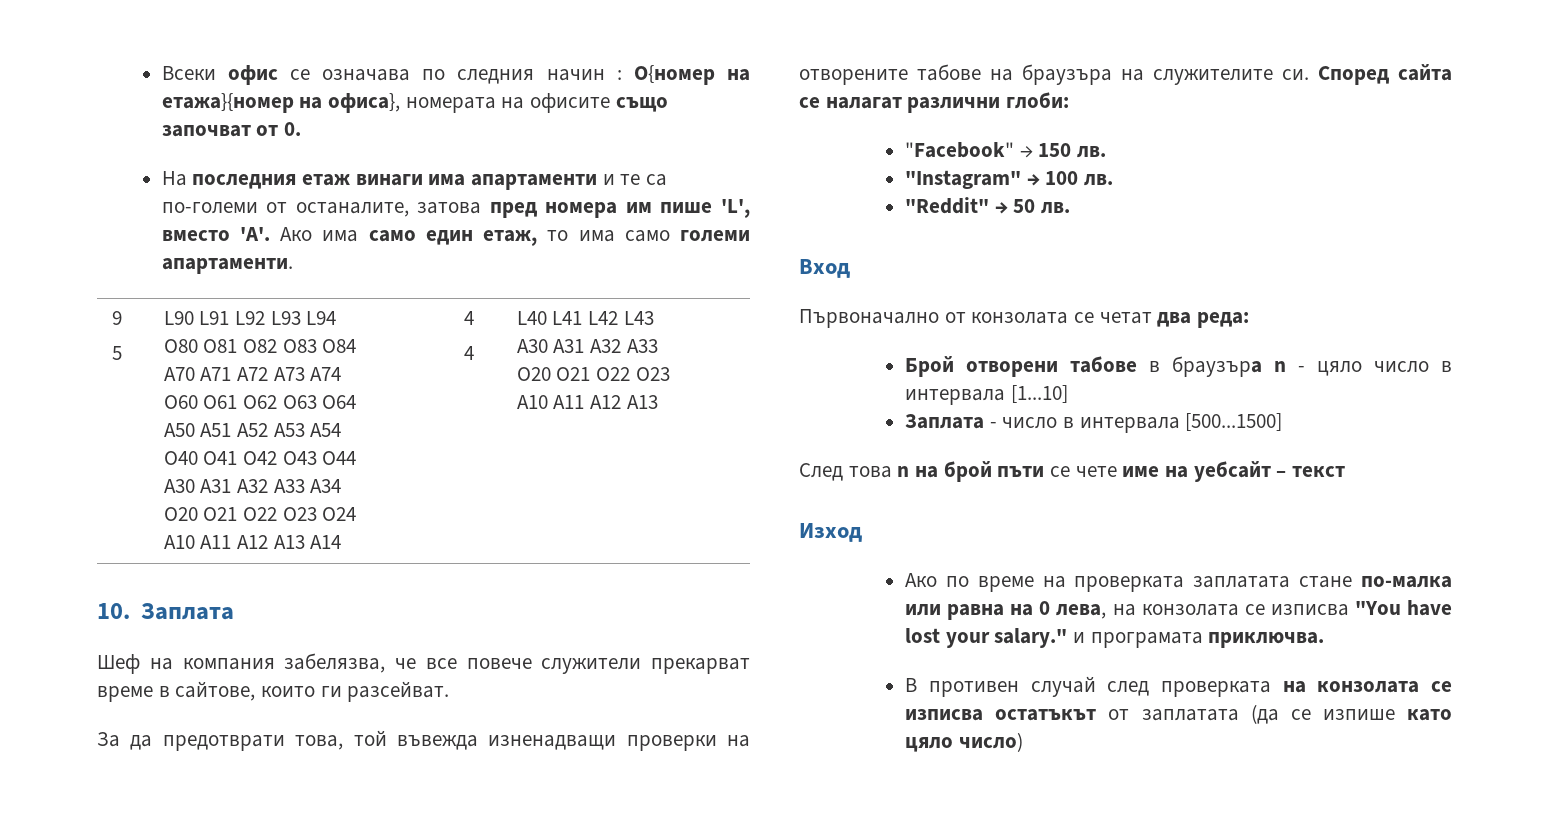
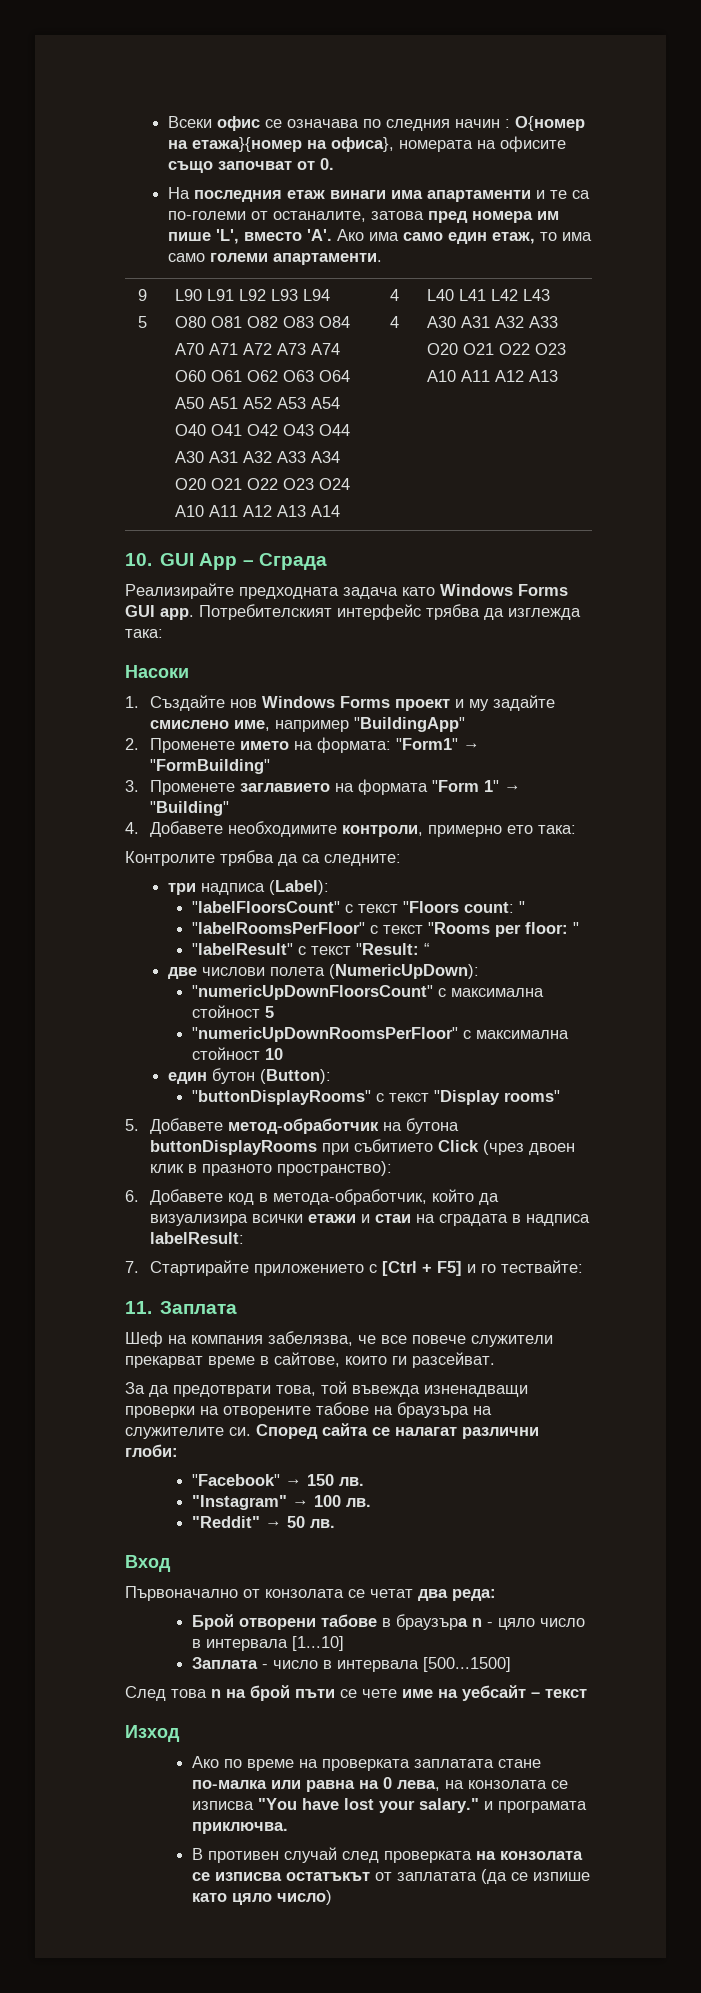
- 10. Заплата
+ 10. GUI App – Сграда
+ Реализирайте предходната задача като Windows Forms GUI app. Потребителският интерфейс трябва да изглежда така:
+ Насоки
+ 1. Създайте нов Windows Forms проект и му задайте смислено име, например "BuildingApp"
+ 2. Променете името на формата: "Form1" → "FormBuilding"
+ 3. Променете заглавието на формата "Form 1" → "Building"
+ 4. Добавете необходимите контроли, примерно ето така:
+ Контролите трябва да са следните:
+ три надписа (Label):
+ "labelFloorsCount" с текст "Floors count: "
+ "labelRoomsPerFloor" с текст "Rooms per floor: "
+ "labelResult" с текст "Result: “
+ две числови полетa (NumericUpDown):
+ "numericUpDownFloorsCount" с максимална стойност 5
+ "numericUpDownRoomsPerFloor" с максимална стойност 10
+ един бутон (Button):
+ "buttonDisplayRooms" с текст "Display rooms"
+ 5. Добавете метод-обработчик на бутона buttonDisplayRooms при събитието Click (чрез двоен клик в празното пространство):
+ 6. Добавете код в метода-обработчик, който да визуализира всички етажи и стаи на сградата в надписа labelResult:
+ 7. Стартирайте приложението с [Ctrl + F5] и го тествайте:
+ 11. Заплата

